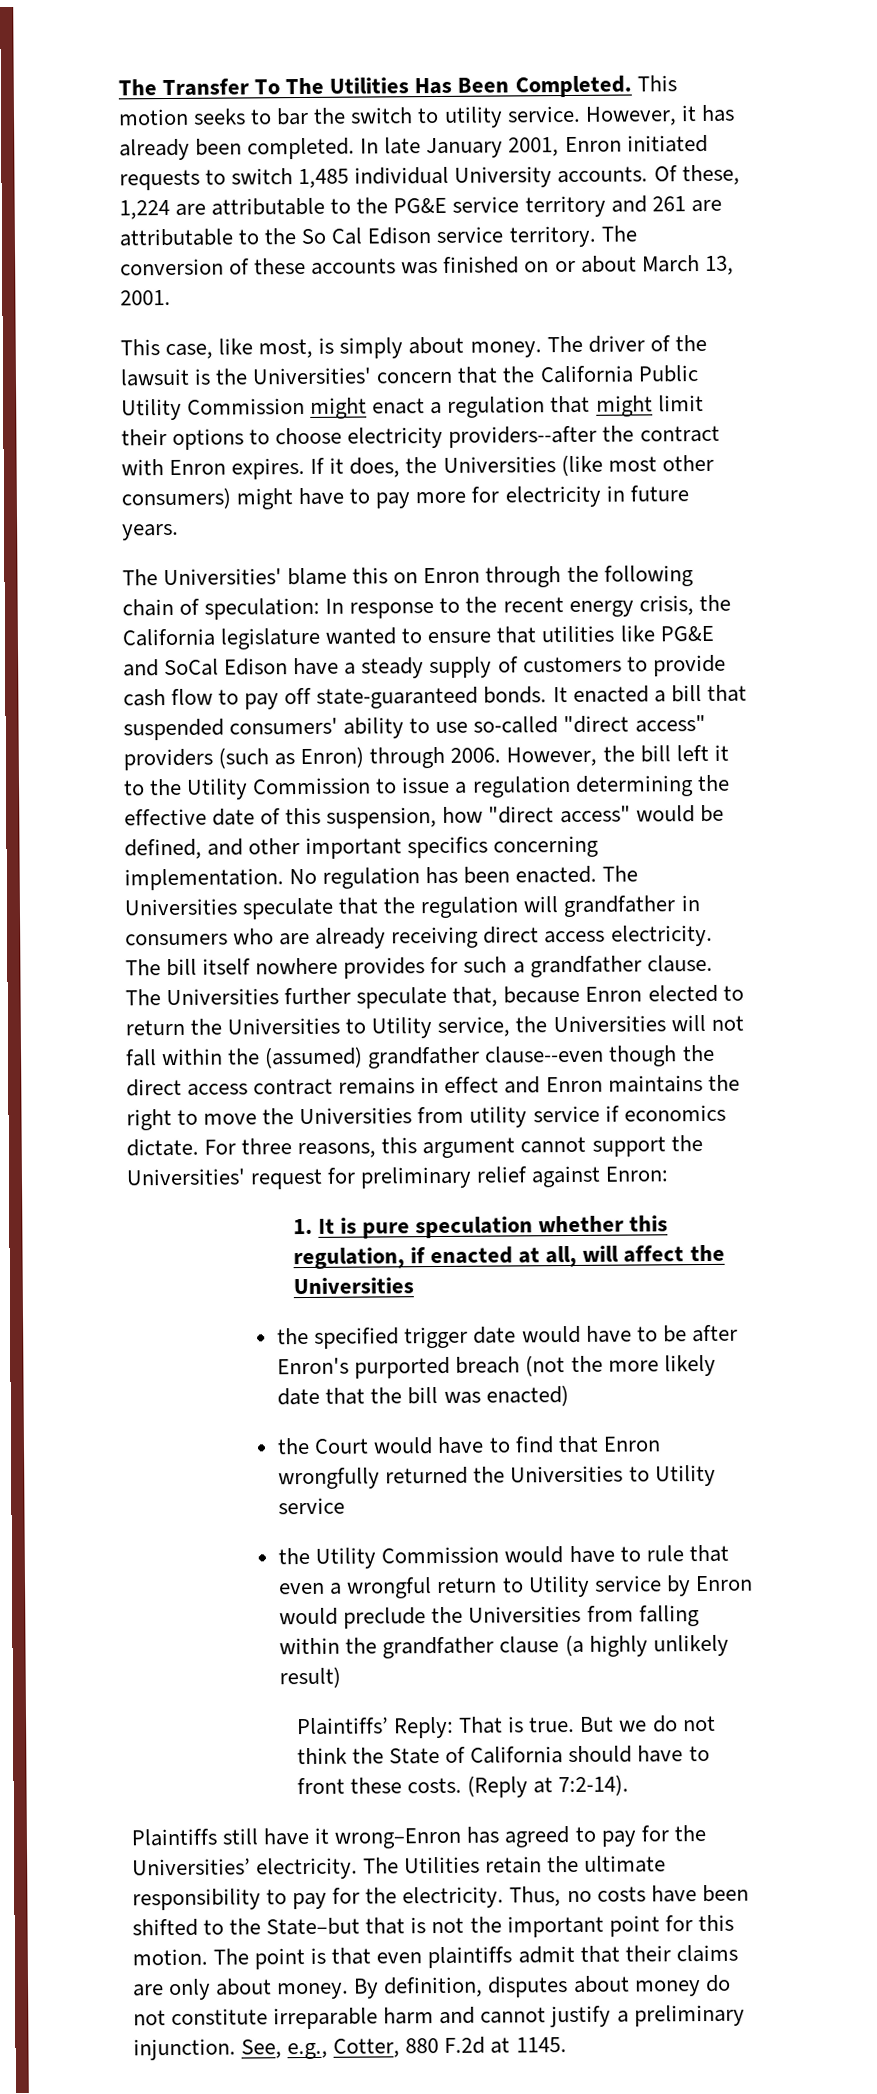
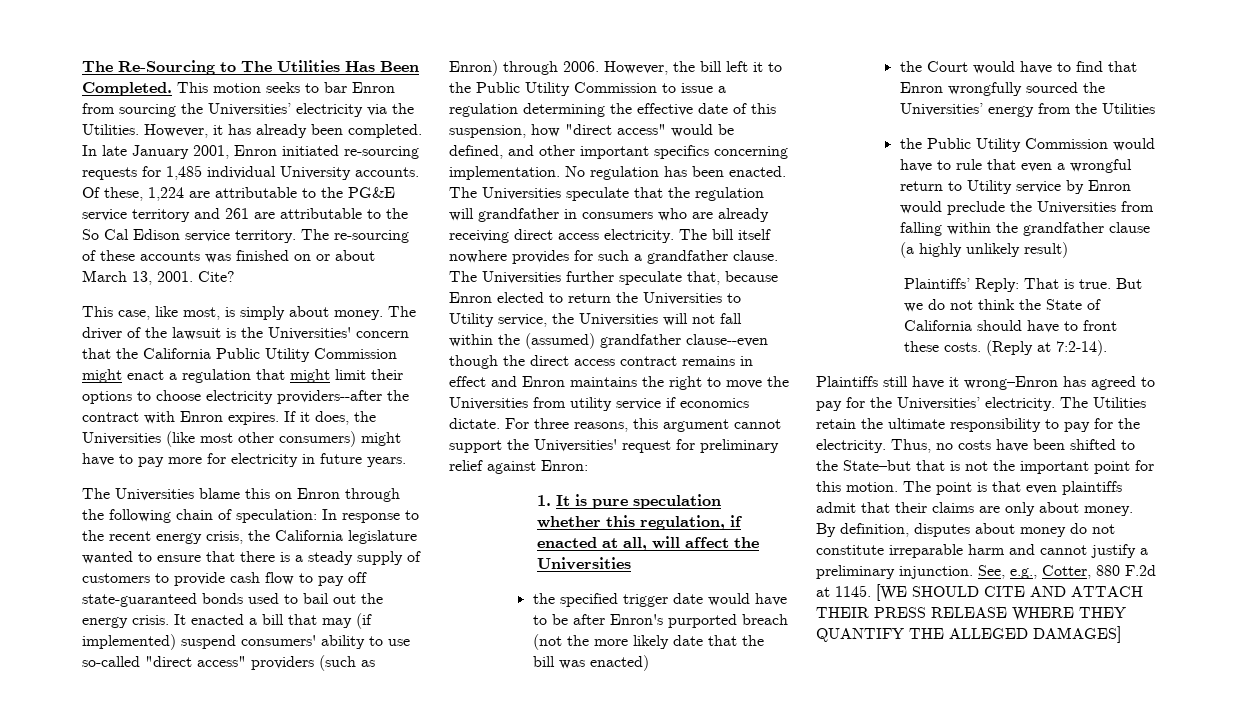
- The Transfer To The Utilities Has Been Completed.
+ The Re-Sourcing to The Utilities Has Been Completed.
- This motion seeks to bar the switch to utility service.
+ This motion seeks to bar Enron from sourcing the Universities’ electricity via the Utilities.
- In late January 2001, Enron initiated requests to switch 1,485 individual University accounts.
+ In late January 2001, Enron initiated re-sourcing requests for 1,485 individual University accounts.
- The conversion of these accounts was finished on or about March 13, 2001.
+ The re-sourcing of these accounts was finished on or about March 13, 2001. Cite?
- The Universities' blame this on Enron through the following chain of speculation: In response to the recent energy crisis, the California legislature wanted to ensure that utilities like PG&E and SoCal Edison have a steady supply of customers to provide cash flow to pay off state-guaranteed bonds.
+ The Universities blame this on Enron through the following chain of speculation: In response to the recent energy crisis, the California legislature wanted to ensure that there is a steady supply of customers to provide cash flow to pay off state-guaranteed bonds used to bail out the energy crisis.
- It enacted a bill that suspended consumers' ability to use so-called "direct access" providers (such as Enron) through 2006.
+ It enacted a bill that may (if implemented) suspend consumers' ability to use so-called "direct access" providers (such as Enron) through 2006.
- However, the bill left it to the Utility Commission to issue a regulation determining the effective date of this suspension, how "direct access" would be defined, and other important specifics concerning implementation.
+ However, the bill left it to the Public Utility Commission to issue a regulation determining the effective date of this suspension, how "direct access" would be defined, and other important specifics concerning implementation.
- the Court would have to find that Enron wrongfully returned the Universities to Utility service
- the Utility Commission would have to rule that even a wrongful return to Utility service by Enron would preclude the Universities from falling within the grandfather clause (a highly unlikely result)
+ the Court would have to find that Enron wrongfully sourced the Universities’ energy from the Utilities
+ the Public Utility Commission would have to rule that even a wrongful return to Utility service by Enron would preclude the Universities from falling within the grandfather clause (a highly unlikely result)
+ [WE SHOULD CITE AND ATTACH THEIR PRESS RELEASE WHERE THEY QUANTIFY THE ALLEGED DAMAGES]

